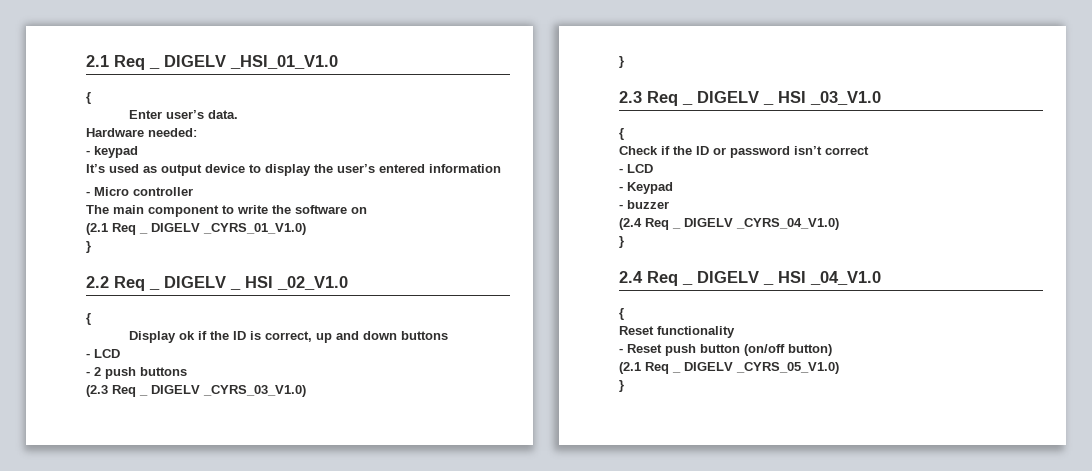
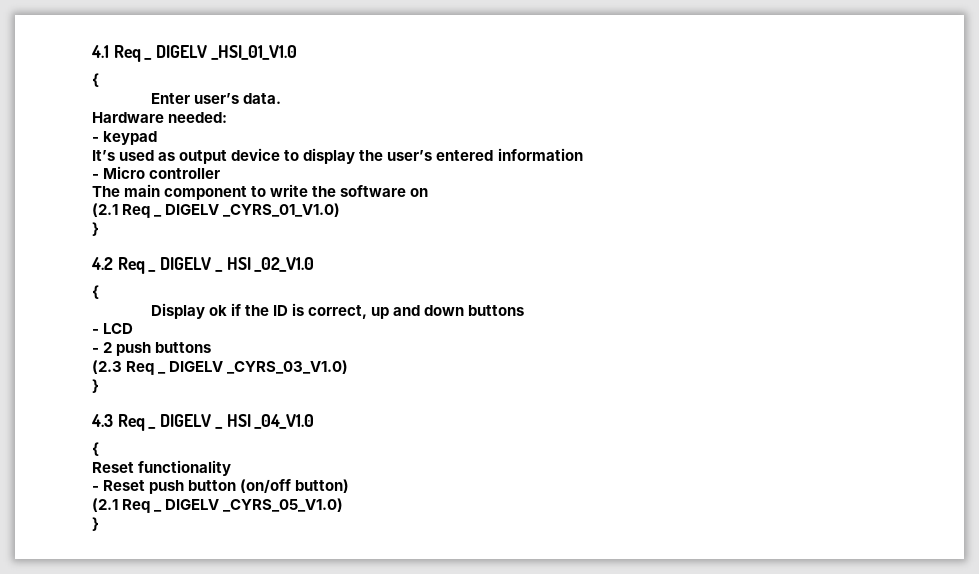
- 2.1 Req _ DIGELV _HSI_01_V1.0
+ 4.1 Req _ DIGELV _HSI_01_V1.0
- 2.2 Req _ DIGELV _ HSI _02_V1.0
+ 4.2 Req _ DIGELV _ HSI _02_V1.0
- 2.3 Req _ DIGELV _ HSI _03_V1.0
- {
- Check if the ID or password isn’t correct
- - LCD
- - Keypad
- - buzzer
- (2.4 Req _ DIGELV _CYRS_04_V1.0)
- }
- 2.4 Req _ DIGELV _ HSI _04_V1.0
+ 4.3 Req _ DIGELV _ HSI _04_V1.0

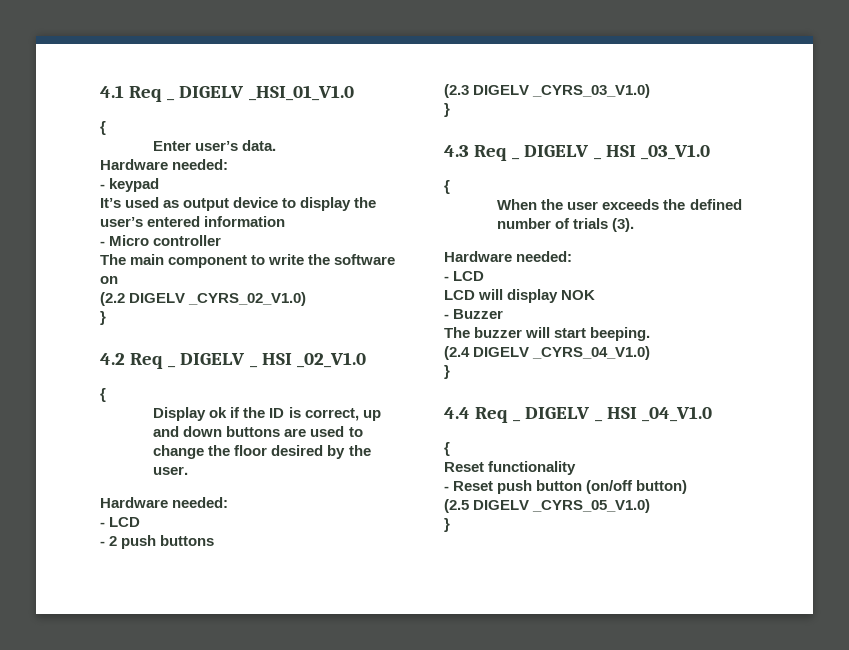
- (2.1 Req _ DIGELV _CYRS_01_V1.0)
+ (2.2 DIGELV _CYRS_02_V1.0)
- Display ok if the ID is correct, up and down buttons
+ Display ok if the ID is correct, up and down buttons are used to change the floor desired by the user.
+ Hardware needed:
- (2.3 Req _ DIGELV _CYRS_03_V1.0)
+ (2.3 DIGELV _CYRS_03_V1.0)
- 4.3 Req _ DIGELV _ HSI _04_V1.0
+ 4.3 Req _ DIGELV _ HSI _03_V1.0
+ {
+ When the user exceeds the defined number of trials (3).
+ Hardware needed:
+ - LCD
+ LCD will display NOK
+ - Buzzer
+ The buzzer will start beeping.
+ (2.4 DIGELV _CYRS_04_V1.0)
+ }
+ 4.4 Req _ DIGELV _ HSI _04_V1.0
- (2.1 Req _ DIGELV _CYRS_05_V1.0)
+ (2.5 DIGELV _CYRS_05_V1.0)

